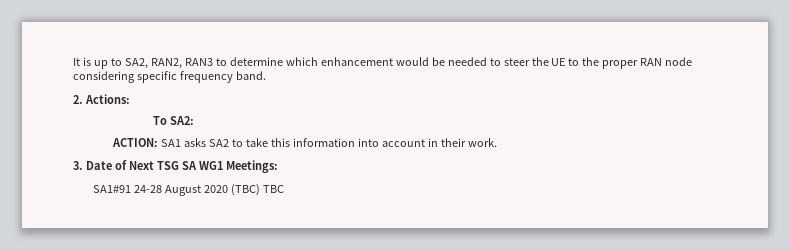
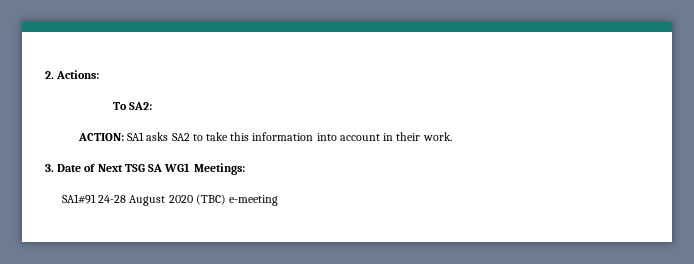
- It is up to SA2, RAN2, RAN3 to determine which enhancement would be needed to steer the UE to the proper RAN node considering specific frequency band.
- SA1#91 24-28 August 2020 (TBC) TBC
+ SA1#91 24-28 August 2020 (TBC) e-meeting

